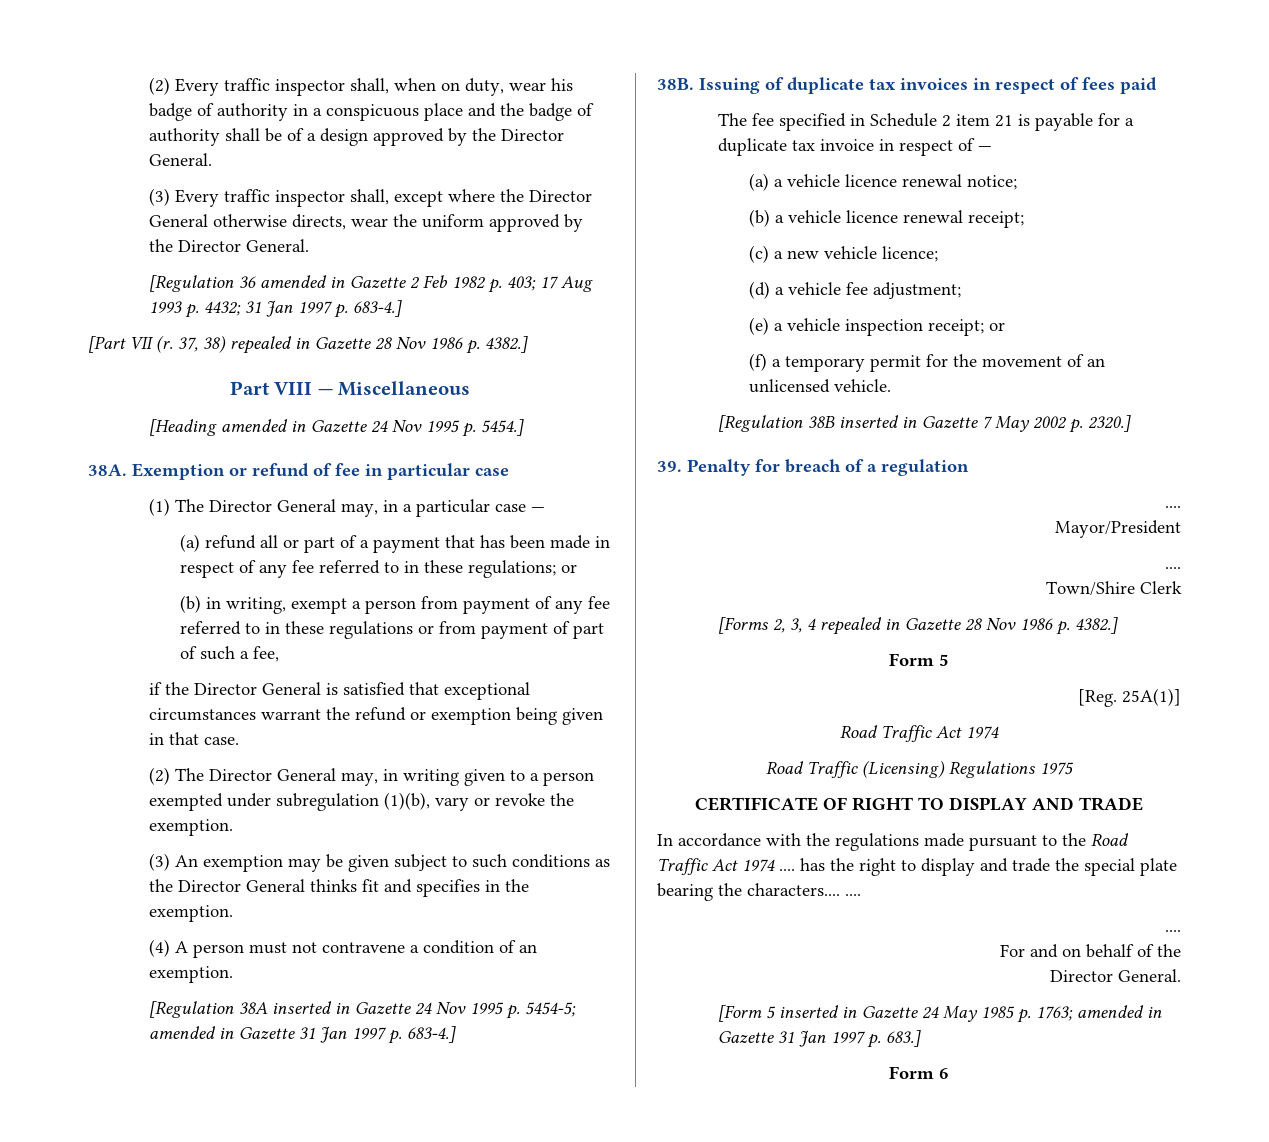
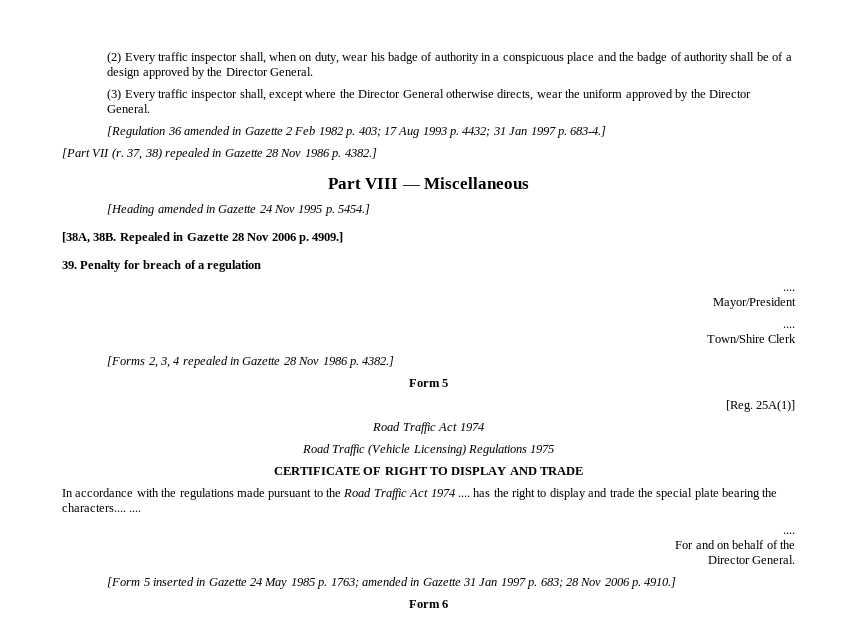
- 38A. Exemption or refund of fee in particular case
- (1) The Director General may, in a particular case —
- (a) refund all or part of a payment that has been made in respect of any fee referred to in these regulations; or
- (b) in writing, exempt a person from payment of any fee referred to in these regulations or from payment of part of such a fee,
- if the Director General is satisfied that exceptional circumstances warrant the refund or exemption being given in that case.
- (2) The Director General may, in writing given to a person exempted under subregulation (1)(b), vary or revoke the exemption.
- (3) An exemption may be given subject to such conditions as the Director General thinks fit and specifies in the exemption.
- (4) A person must not contravene a condition of an exemption.
- [Regulation 38A inserted in Gazette 24 Nov 1995 p. 5454-5; amended in Gazette 31 Jan 1997 p. 683-4.]
- 38B. Issuing of duplicate tax invoices in respect of fees paid
- The fee specified in Schedule 2 item 21 is payable for a duplicate tax invoice in respect of —
- (a) a vehicle licence renewal notice;
- (b) a vehicle licence renewal receipt;
- (c) a new vehicle licence;
- (d) a vehicle fee adjustment;
- (e) a vehicle inspection receipt; or
- (f) a temporary permit for the movement of an unlicensed vehicle.
- [Regulation 38B inserted in Gazette 7 May 2002 p. 2320.]
+ [38A, 38B. Repealed in Gazette 28 Nov 2006 p. 4909.]
- Road Traffic (Licensing) Regulations 1975
+ Road Traffic (Vehicle Licensing) Regulations 1975
- [Form 5 inserted in Gazette 24 May 1985 p. 1763; amended in Gazette 31 Jan 1997 p. 683.]
+ [Form 5 inserted in Gazette 24 May 1985 p. 1763; amended in Gazette 31 Jan 1997 p. 683; 28 Nov 2006 p. 4910.]

